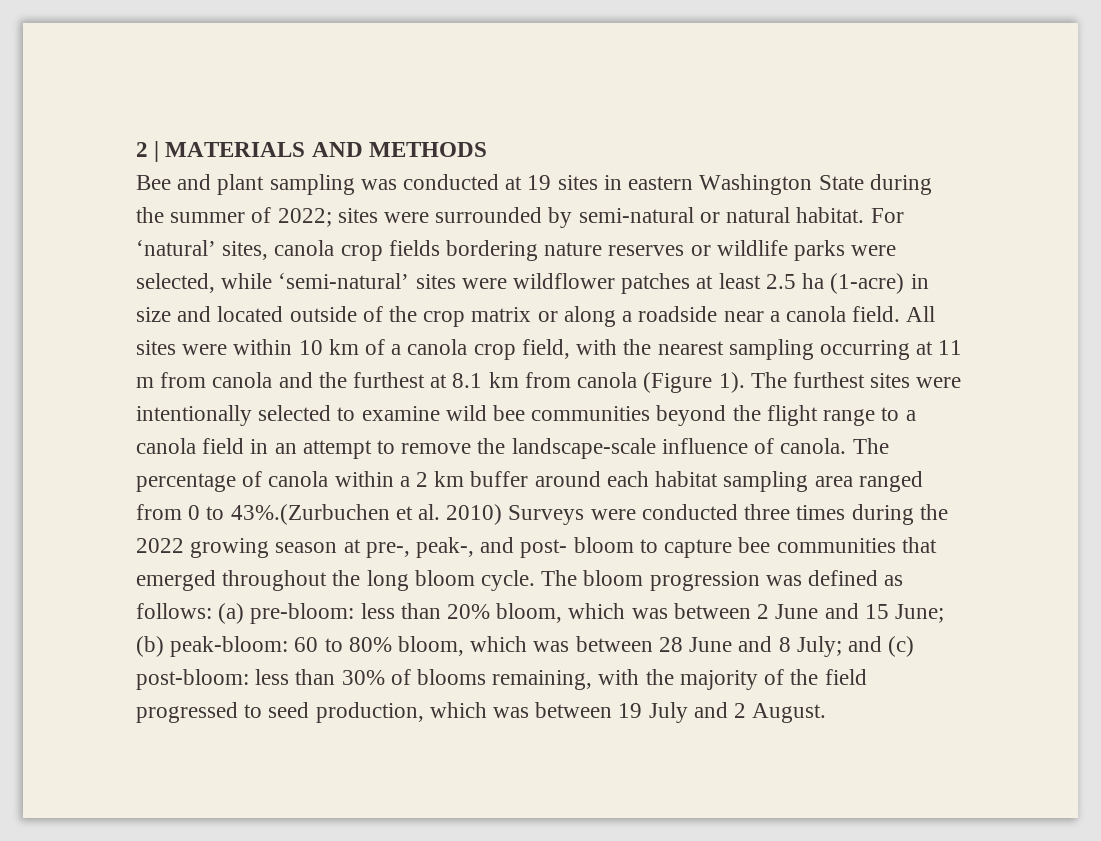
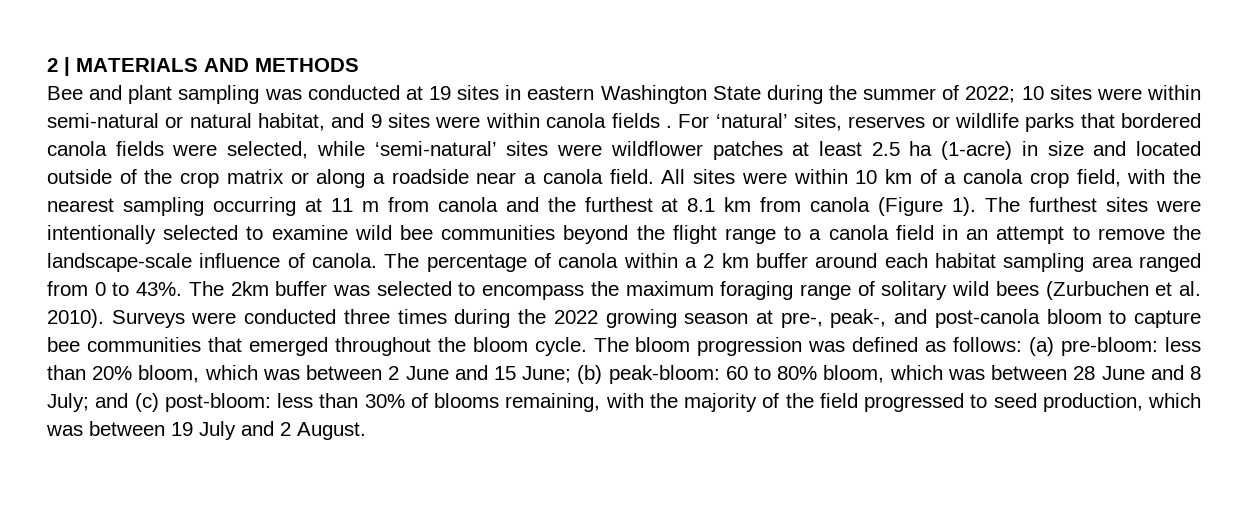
- Bee and plant sampling was conducted at 19 sites in eastern Washington State during the summer of 2022; sites were surrounded by semi-natural or natural habitat. For ‘natural’ sites, canola crop fields bordering nature reserves or wildlife parks were selected, while ‘semi-natural’ sites were wildflower patches at least 2.5 ha (1-acre) in size and located outside of the crop matrix or along a roadside near a canola field.
+ Bee and plant sampling was conducted at 19 sites in eastern Washington State during the summer of 2022; 10 sites were within semi-natural or natural habitat, and 9 sites were within canola fields . For ‘natural’ sites, reserves or wildlife parks that bordered canola fields were selected, while ‘semi-natural’ sites were wildflower patches at least 2.5 ha (1-acre) in size and located outside of the crop matrix or along a roadside near a canola field.
- The percentage of canola within a 2 km buffer around each habitat sampling area ranged from 0 to 43%.(Zurbuchen et al. 2010) Surveys were conducted three times during the 2022 growing season at pre-, peak-, and post- bloom to capture bee communities that emerged throughout the long bloom cycle.
+ The percentage of canola within a 2 km buffer around each habitat sampling area ranged from 0 to 43%. The 2km buffer was selected to encompass the maximum foraging range of solitary wild bees (Zurbuchen et al. 2010). Surveys were conducted three times during the 2022 growing season at pre-, peak-, and post-canola bloom to capture bee communities that emerged throughout the bloom cycle.

